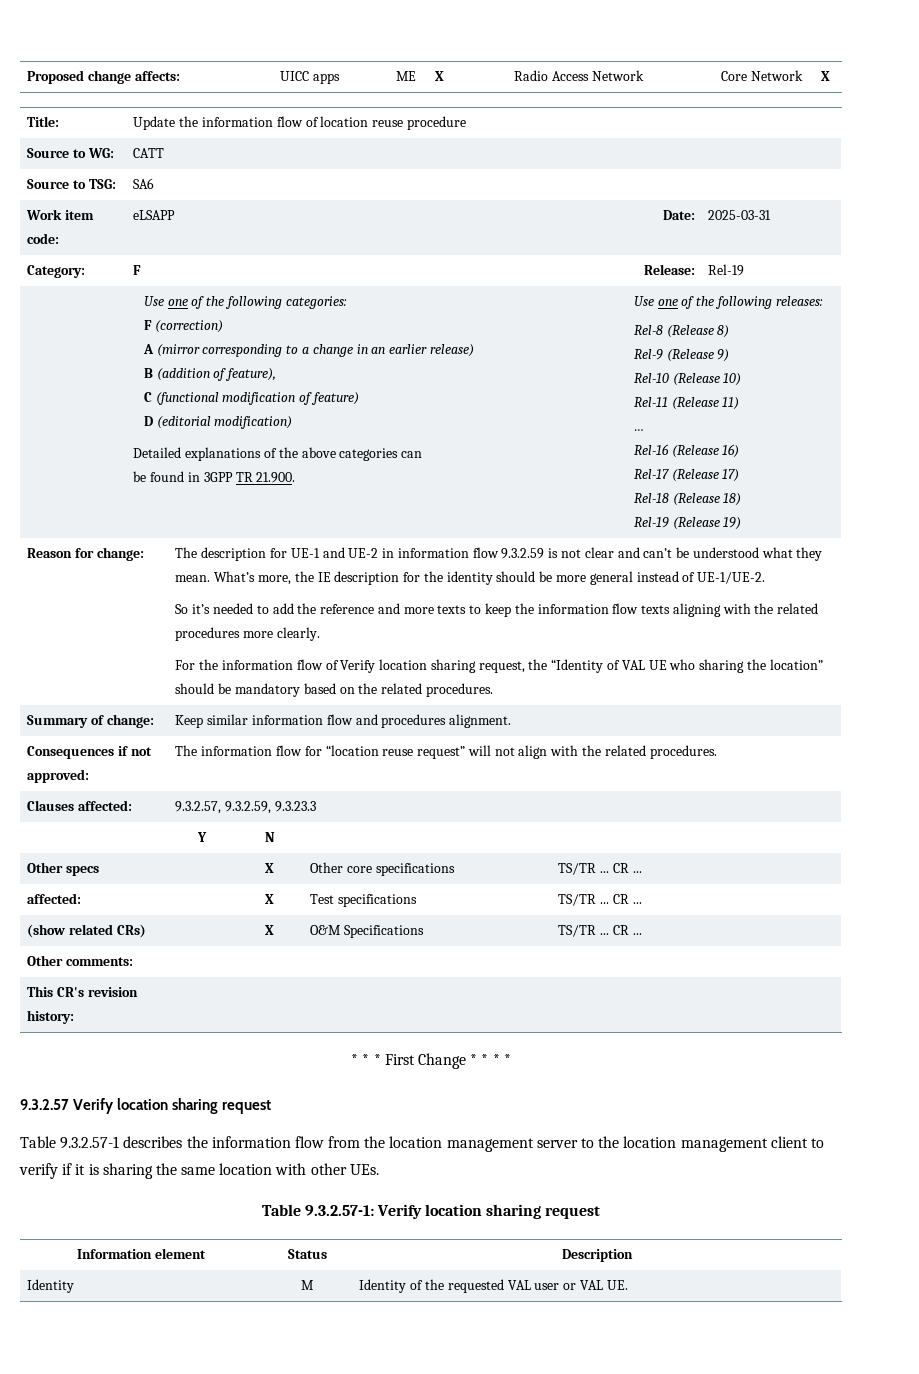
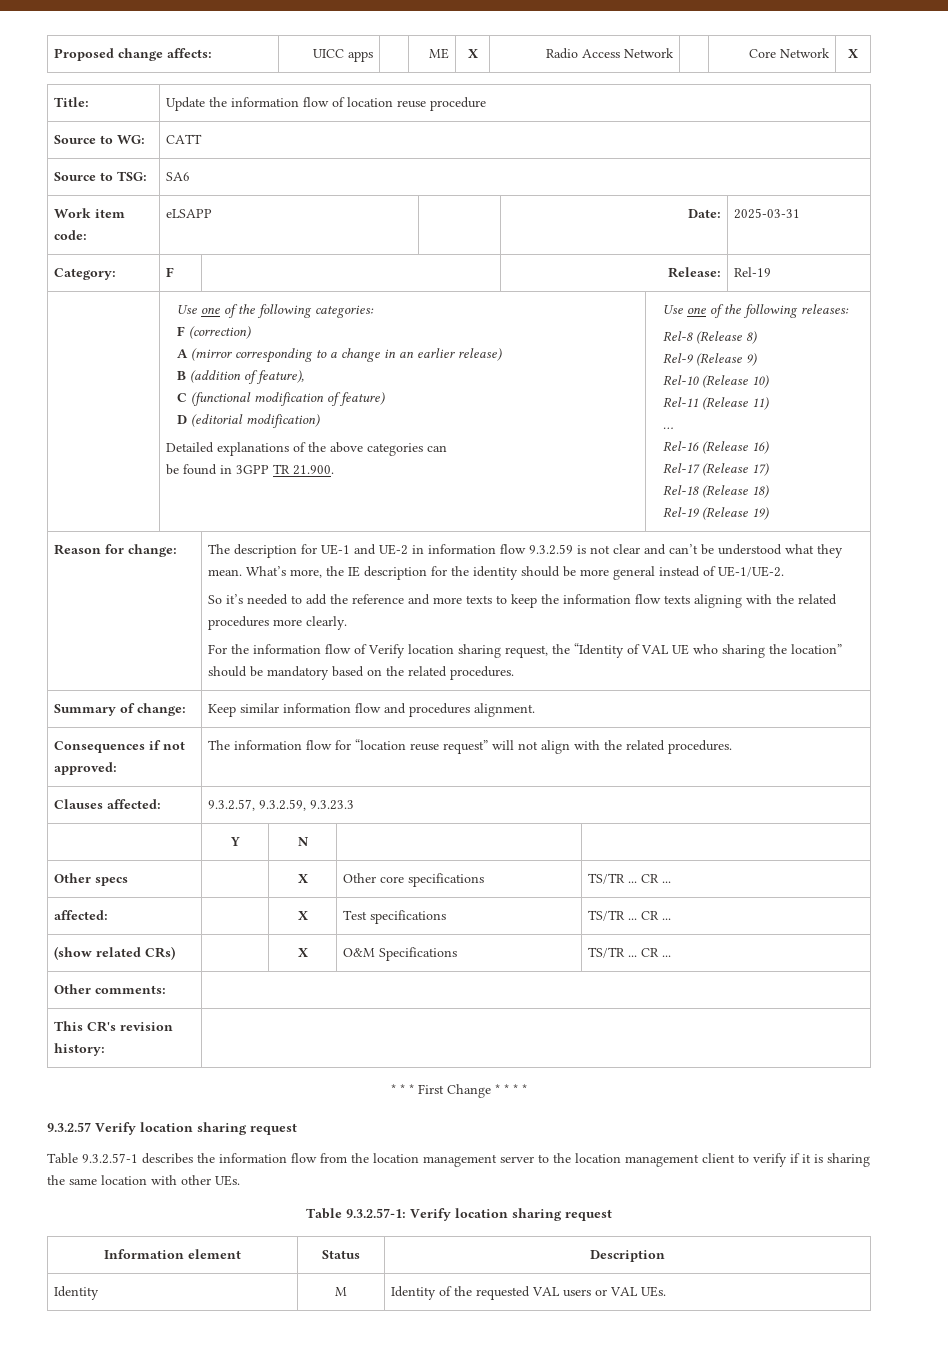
- Identity | M | Identity of the requested VAL user or VAL UE.
+ Identity | M | Identity of the requested VAL users or VAL UEs.

